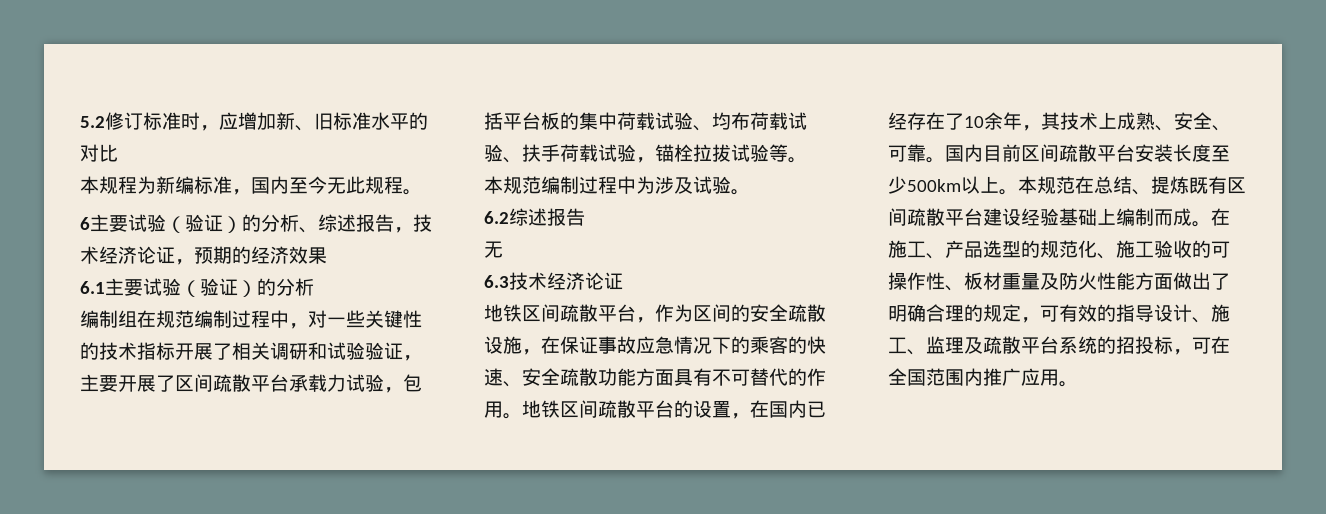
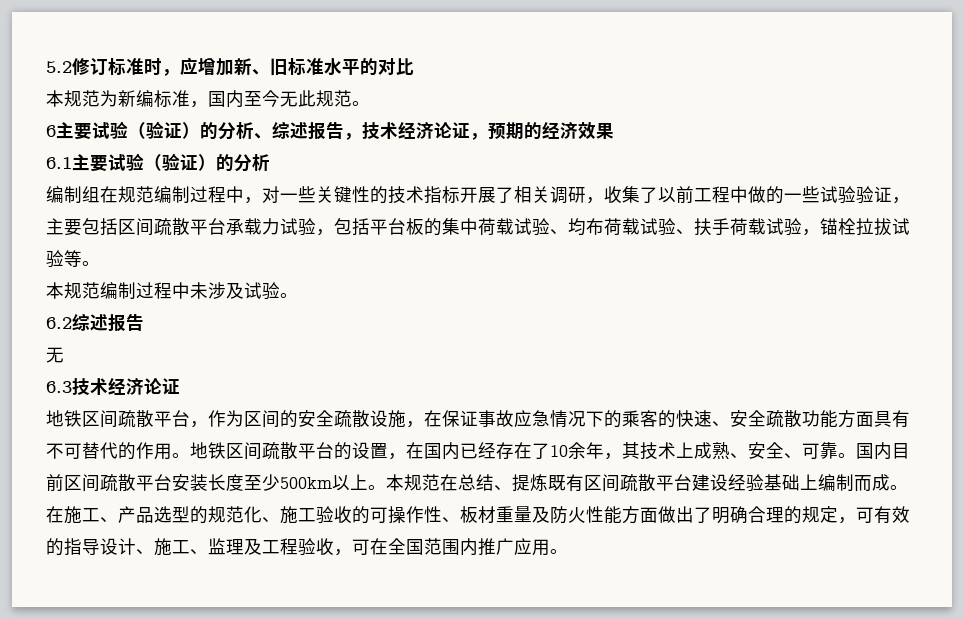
- 本规程为新编标准，国内至今无此规程。
+ 本规范为新编标准，国内至今无此规范。
- 编制组在规范编制过程中，对一些关键性的技术指标开展了相关调研和试验验证，主要开展了区间疏散平台承载力试验，包括平台板的集中荷载试验、均布荷载试验、扶手荷载试验，锚栓拉拔试验等。
+ 编制组在规范编制过程中，对一些关键性的技术指标开展了相关调研，收集了以前工程中做的一些试验验证，主要包括区间疏散平台承载力试验，包括平台板的集中荷载试验、均布荷载试验、扶手荷载试验，锚栓拉拔试验等。
- 本规范编制过程中为涉及试验。
+ 本规范编制过程中未涉及试验。
- 在施工、产品选型的规范化、施工验收的可操作性、板材重量及防火性能方面做出了明确合理的规定，可有效的指导设计、施工、监理及疏散平台系统的招投标，可在全国范围内推广应用。
+ 在施工、产品选型的规范化、施工验收的可操作性、板材重量及防火性能方面做出了明确合理的规定，可有效的指导设计、施工、监理及工程验收，可在全国范围内推广应用。

